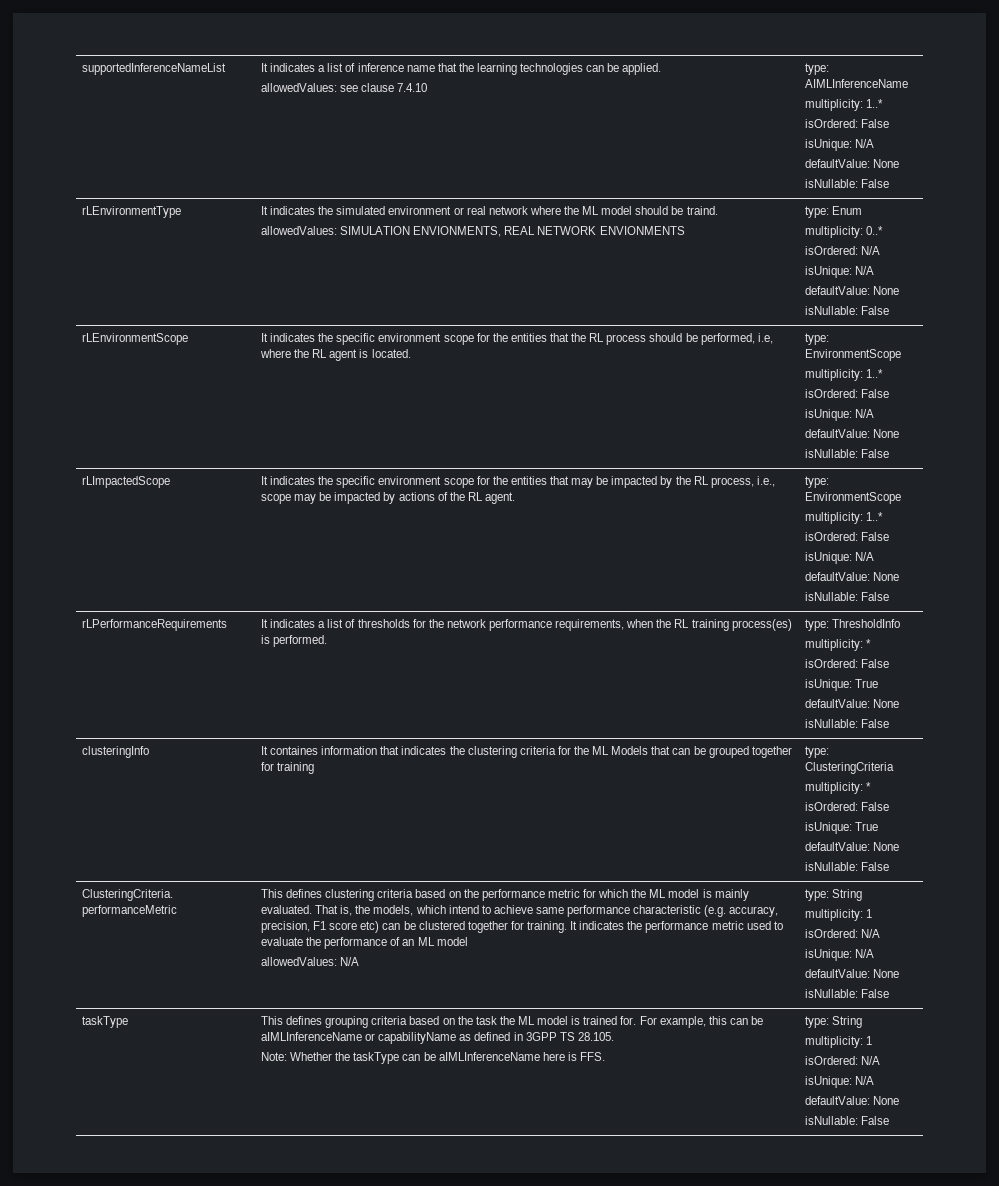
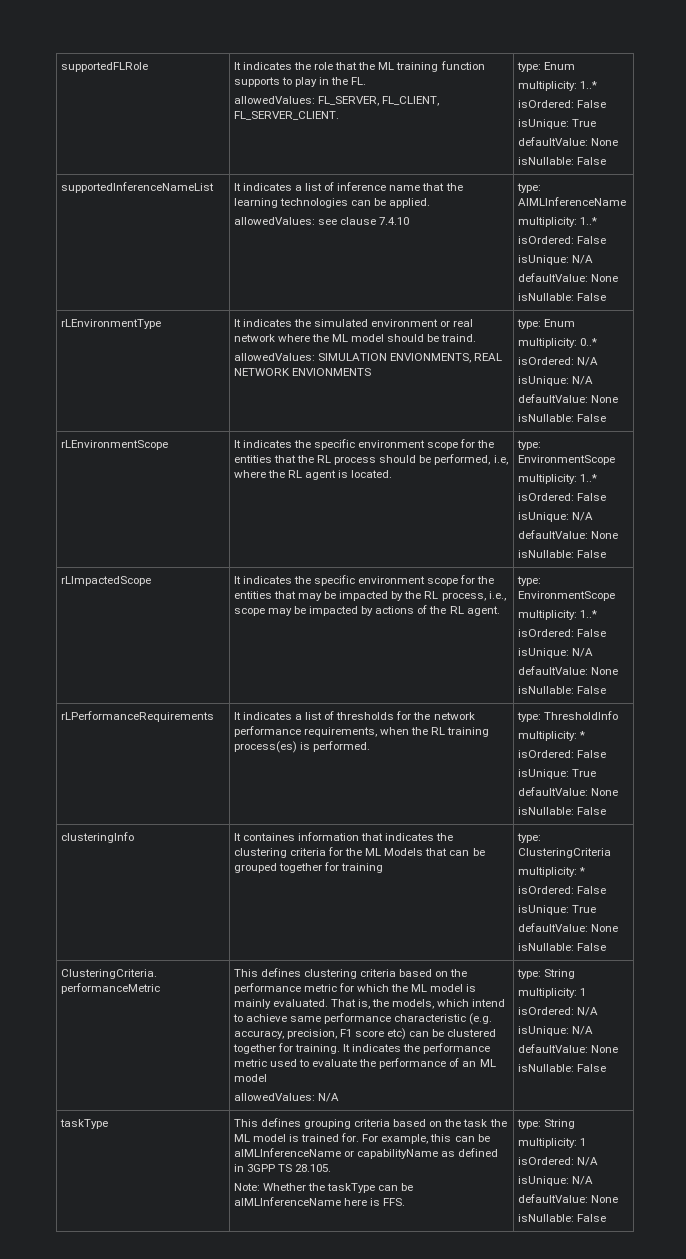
+ supportedFLRole | It indicates the role that the ML training function supports to play in the FL.
+ allowedValues: FL_SERVER, FL_CLIENT, FL_SERVER_CLIENT. | type: Enum
+ multiplicity: 1..*
+ isOrdered: False
+ isUnique: True
+ defaultValue: None
+ isNullable: False

